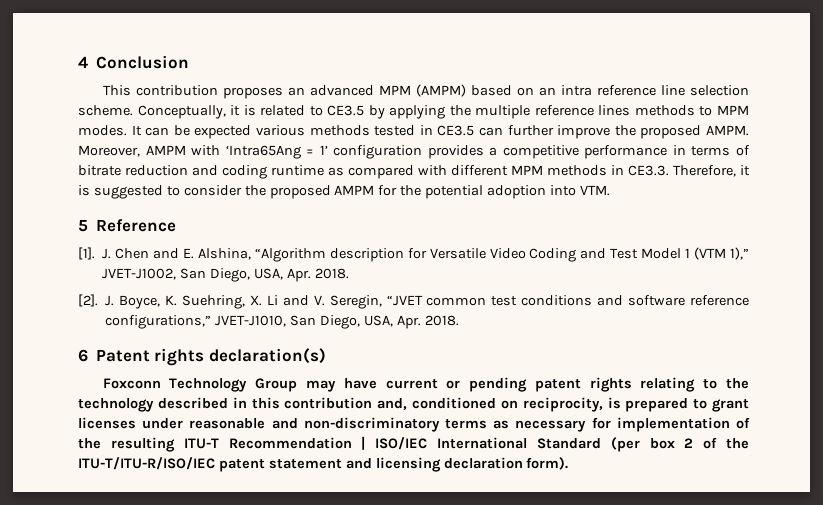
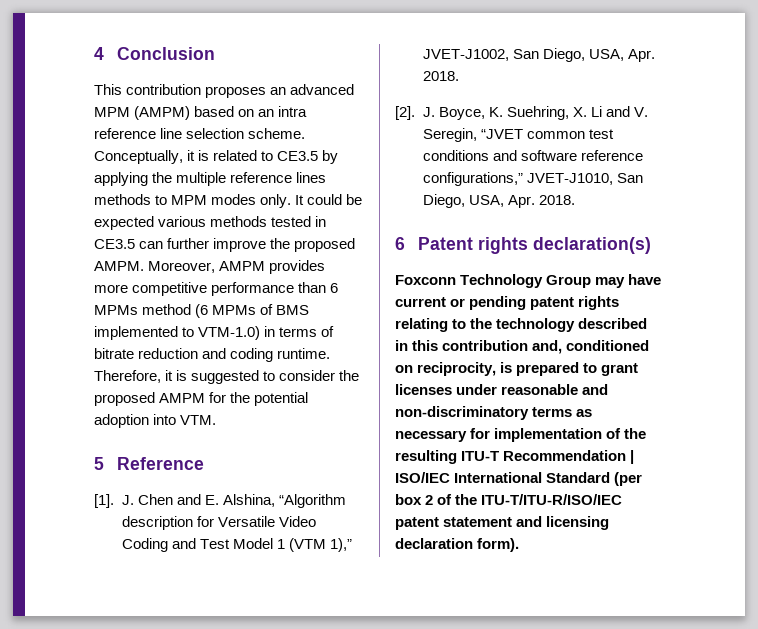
- Conceptually, it is related to CE3.5 by applying the multiple reference lines methods to MPM modes. It can be expected various methods tested in CE3.5 can further improve the proposed AMPM.
+ Conceptually, it is related to CE3.5 by applying the multiple reference lines methods to MPM modes only. It could be expected various methods tested in CE3.5 can further improve the proposed AMPM.
- Moreover, AMPM with ‘Intra65Ang = 1’ configuration provides a competitive performance in terms of bitrate reduction and coding runtime as compared with different MPM methods in CE3.3. Therefore, it is suggested to consider the proposed AMPM for the potential adoption into VTM.
+ Moreover, AMPM provides more competitive performance than 6 MPMs method (6 MPMs of BMS implemented to VTM-1.0) in terms of bitrate reduction and coding runtime. Therefore, it is suggested to consider the proposed AMPM for the potential adoption into VTM.

